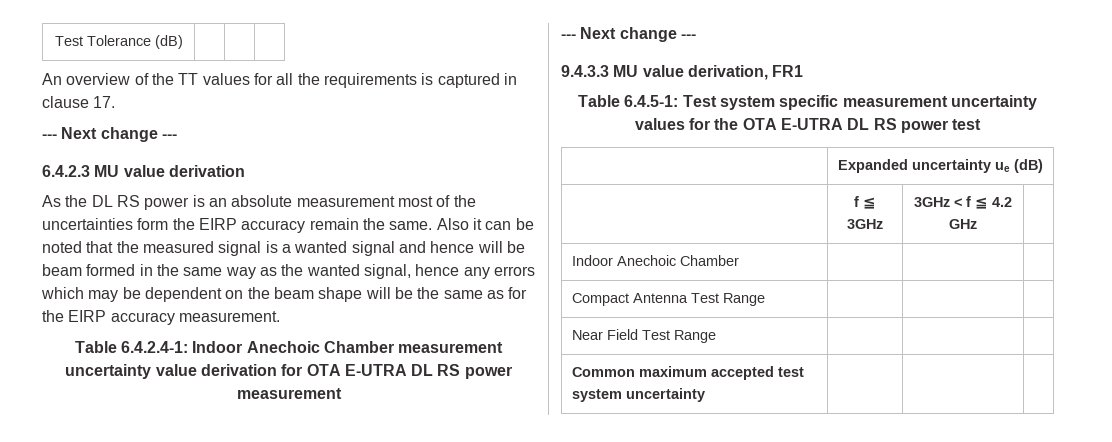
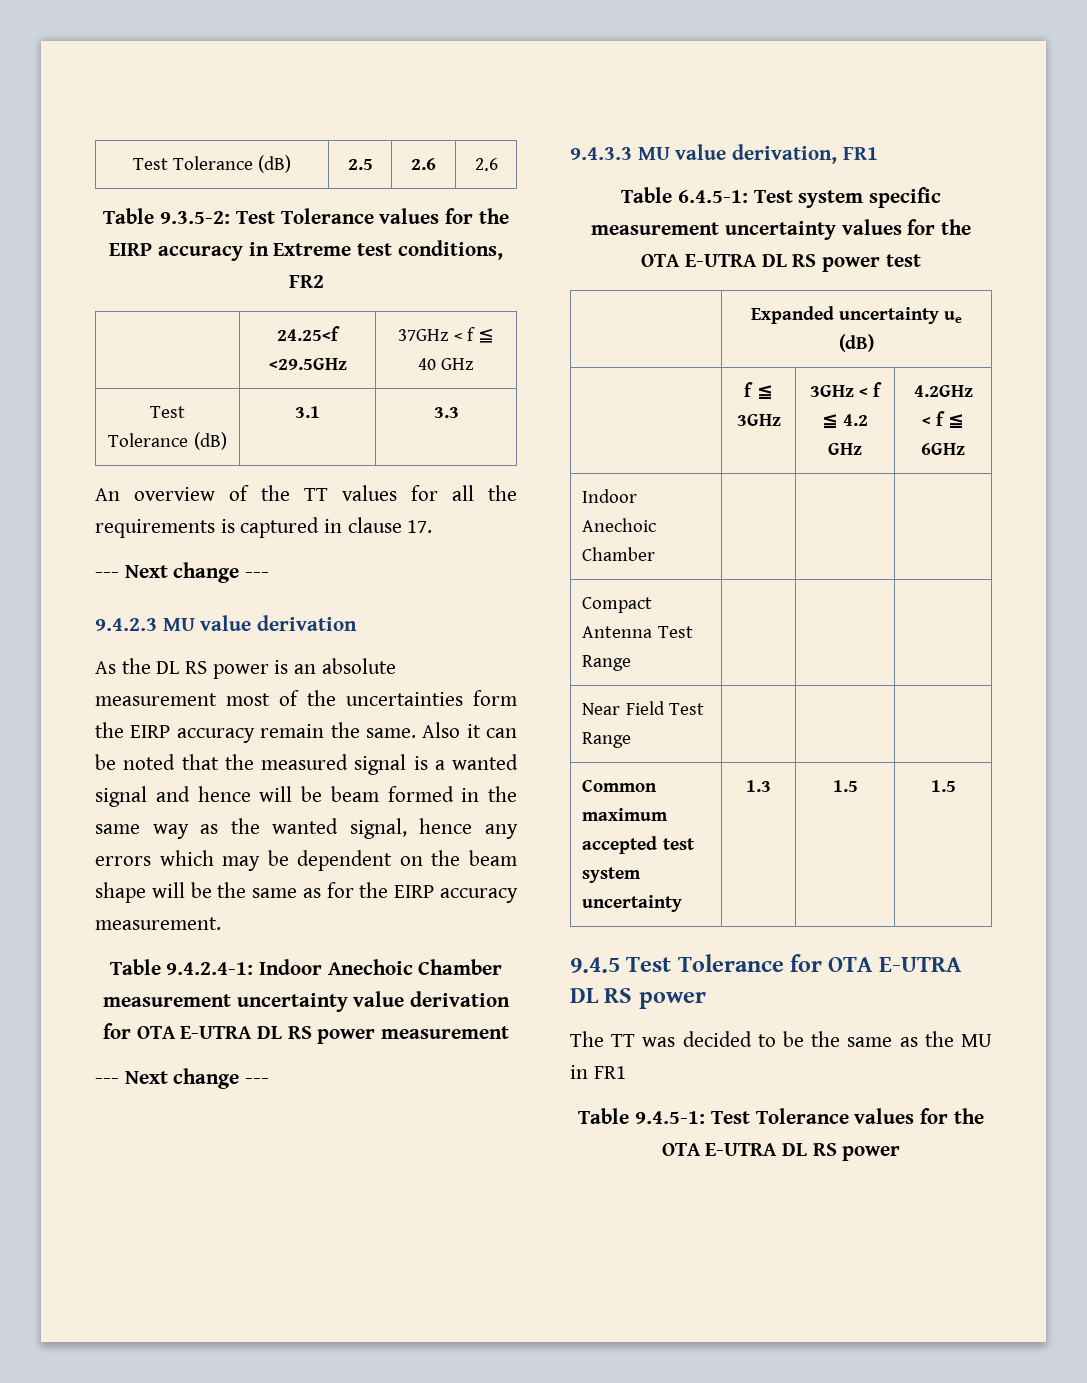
- Test Tolerance (dB) | | |
+ Test Tolerance (dB) | 2.5 | 2.6 | 2.6
+ Table 9.3.5-2: Test Tolerance values for the EIRP accuracy in Extreme test conditions, FR2
+ | 24.25<f <29.5GHz | 37GHz < f ≦ 40 GHz
+ Test Tolerance (dB) | 3.1 | 3.3
- 6.4.2.3 MU value derivation
+ 9.4.2.3 MU value derivation
- Table 6.4.2.4-1: Indoor Anechoic Chamber measurement uncertainty value derivation for OTA E-UTRA DL RS power measurement
+ Table 9.4.2.4-1: Indoor Anechoic Chamber measurement uncertainty value derivation for OTA E-UTRA DL RS power measurement
- | f ≦ 3GHz | 3GHz < f ≦ 4.2 GHz |
+ | f ≦ 3GHz | 3GHz < f ≦ 4.2 GHz | 4.2GHz < f ≦ 6GHz
- Common maximum accepted test system uncertainty | | |
+ Common maximum accepted test system uncertainty | 1.3 | 1.5 | 1.5
+ 9.4.5 Test Tolerance for OTA E-UTRA DL RS power
+ The TT was decided to be the same as the MU in FR1
+ Table 9.4.5-1: Test Tolerance values for the OTA E-UTRA DL RS power

